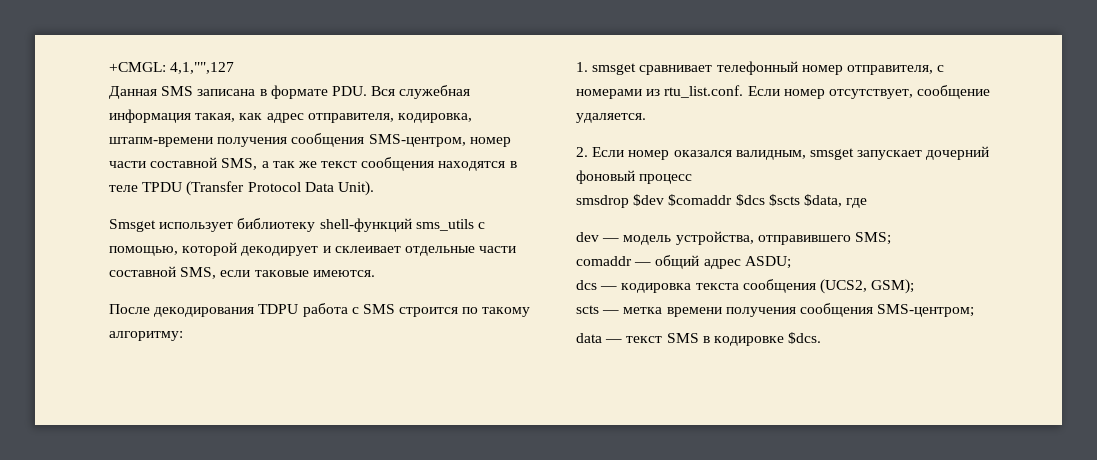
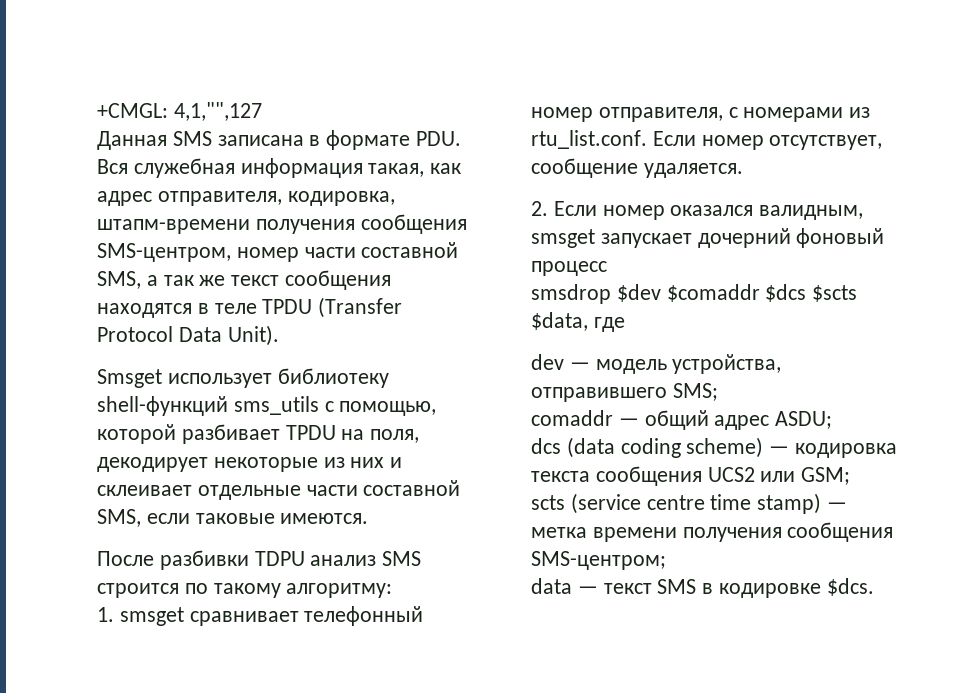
- Smsget использует библиотеку shell-функций sms_utils с помощью, которой декодирует и склеивает отдельные части составной SMS, если таковые имеются.
+ Smsget использует библиотеку shell-функций sms_utils с помощью, которой разбивает TPDU на поля, декодирует некоторые из них и склеивает отдельные части составной SMS, если таковые имеются.
- После декодирования TDPU работа с SMS строится по такому алгоритму:
+ После разбивки TDPU анализ SMS строится по такому алгоритму:
- dcs — кодировка текста сообщения (UCS2, GSM);
- scts — метка времени получения сообщения SMS-центром;
+ dcs (data coding scheme) — кодировка текста сообщения UCS2 или GSM;
+ scts (service centre time stamp) — метка времени получения сообщения SMS-центром;

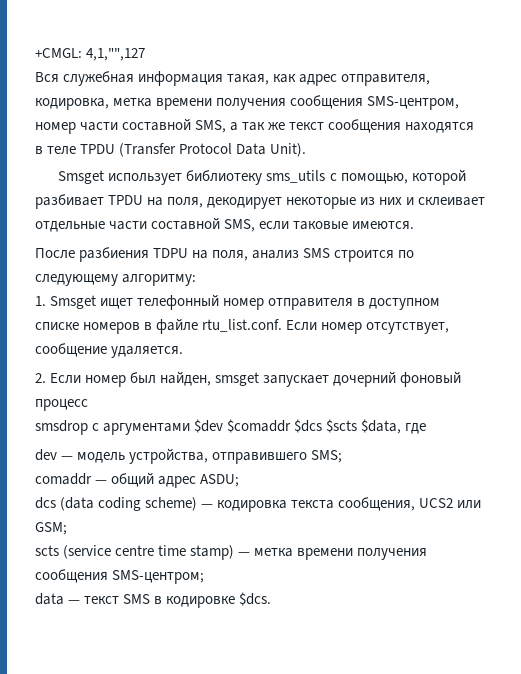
- Данная SMS записана в формате PDU. Вся служебная информация такая, как адрес отправителя, кодировка, штапм-времени получения сообщения SMS-центром, номер части составной SMS, а так же текст сообщения находятся в теле TPDU (Transfer Protocol Data Unit).
+ Вся служебная информация такая, как адрес отправителя, кодировка, метка времени получения сообщения SMS-центром, номер части составной SMS, а так же текст сообщения находятся в теле TPDU (Transfer Protocol Data Unit).
- Smsget использует библиотеку shell-функций sms_utils с помощью, которой разбивает TPDU на поля, декодирует некоторые из них и склеивает отдельные части составной SMS, если таковые имеются.
+ Smsget использует библиотеку sms_utils с помощью, которой разбивает TPDU на поля, декодирует некоторые из них и склеивает отдельные части составной SMS, если таковые имеются.
- После разбивки TDPU анализ SMS строится по такому алгоритму:
+ После разбиения TDPU на поля, анализ SMS строится по следующему алгоритму:
- 1. smsget сравнивает телефонный номер отправителя, с номерами из rtu_list.conf. Если номер отсутствует, сообщение удаляется.
+ 1. Smsget ищет телефонный номер отправителя в доступном списке номеров в файле rtu_list.conf. Если номер отсутствует, сообщение удаляется.
- 2. Если номер оказался валидным, smsget запускает дочерний фоновый процесс
+ 2. Если номер был найден, smsget запускает дочерний фоновый процесс
- smsdrop $dev $comaddr $dcs $scts $data, где
+ smsdrop с аргументами $dev $comaddr $dcs $scts $data, где
- dcs (data coding scheme) — кодировка текста сообщения UCS2 или GSM;
+ dcs (data coding scheme) — кодировка текста сообщения, UCS2 или GSM;

